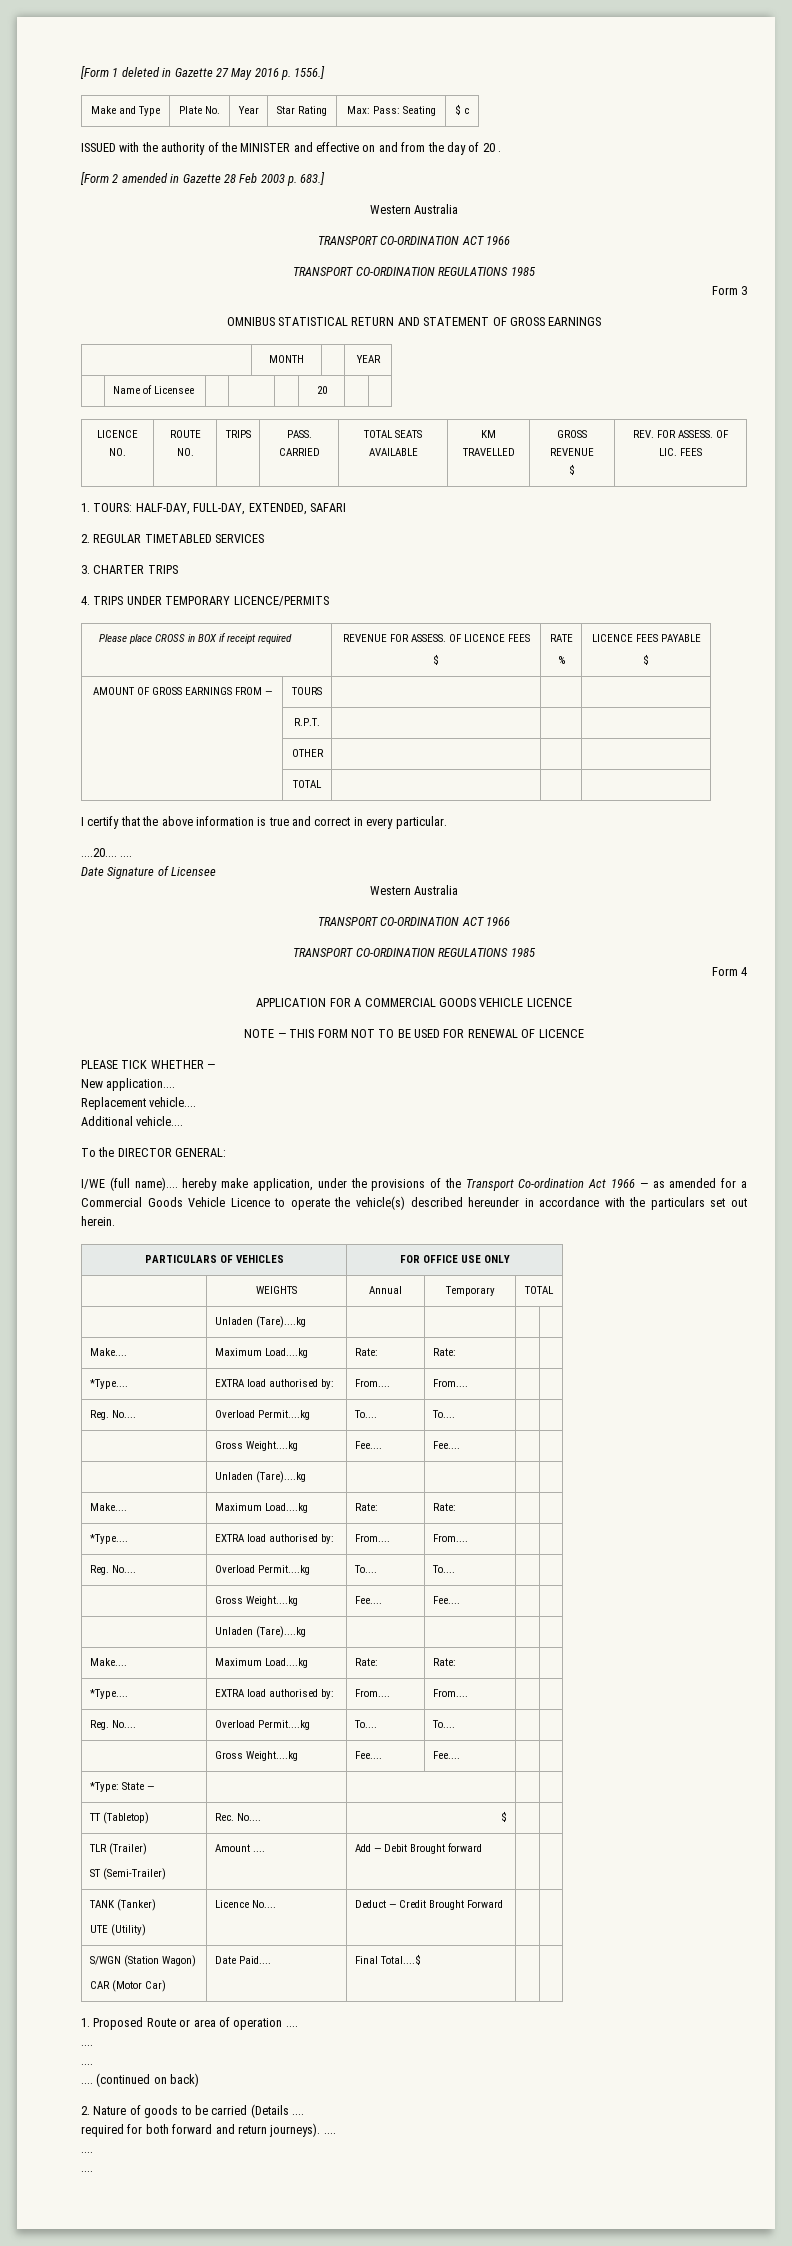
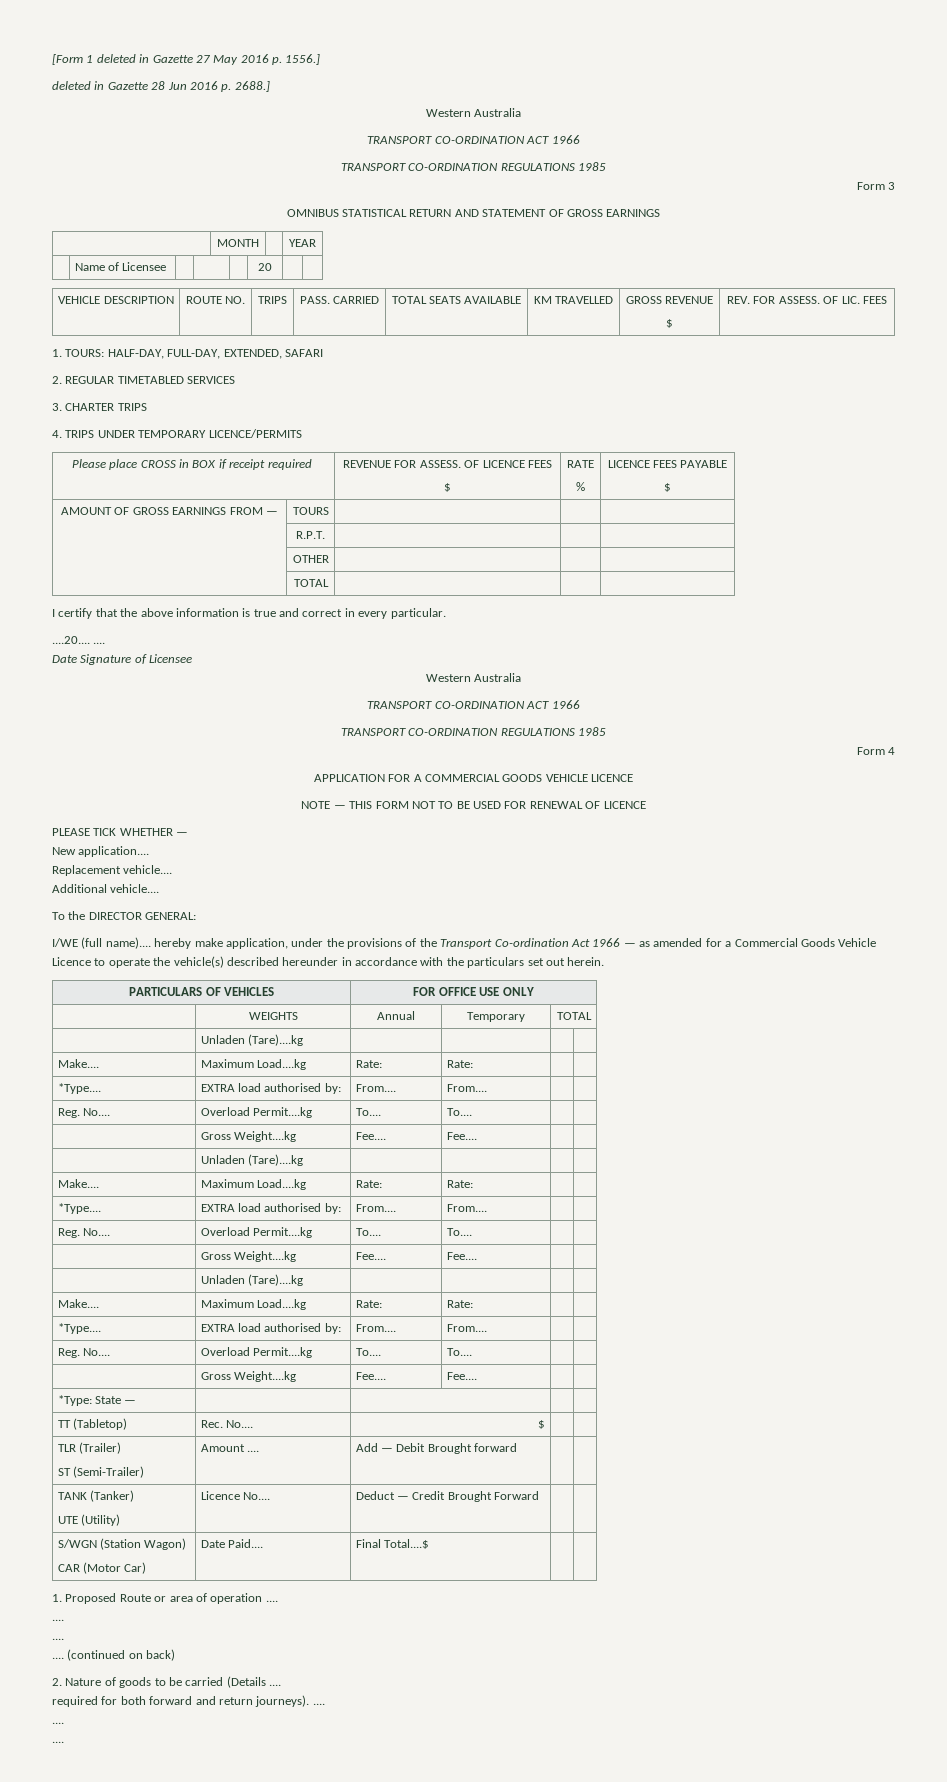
- Make and Type | Plate No. | Year | Star Rating | Max: Pass: Seating | $ c
- ISSUED with the authority of the MINISTER and effective on and from the day of 20 .
- [Form 2 amended in Gazette 28 Feb 2003 p. 683.]
+ deleted in Gazette 28 Jun 2016 p. 2688.]
- LICENCE NO. | ROUTE NO. | TRIPS | PASS. CARRIED | TOTAL SEATS AVAILABLE | KM TRAVELLED | GROSS REVENUE
+ VEHICLE DESCRIPTION | ROUTE NO. | TRIPS | PASS. CARRIED | TOTAL SEATS AVAILABLE | KM TRAVELLED | GROSS REVENUE

